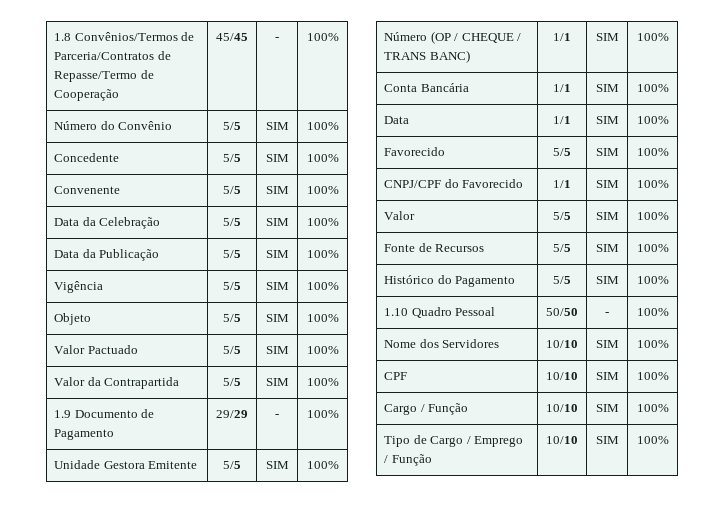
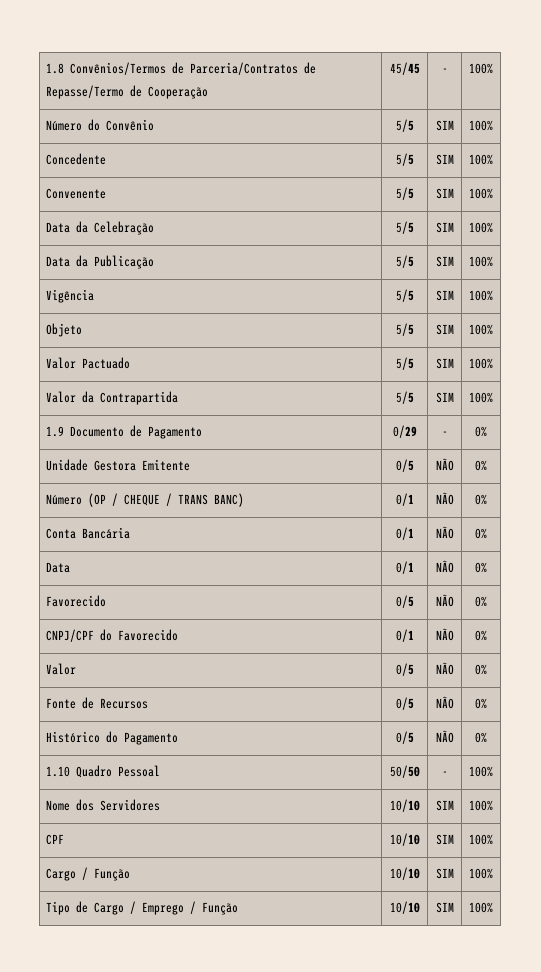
- 1.9 Documento de Pagamento | 29/29 | - | 100%
+ 1.9 Documento de Pagamento | 0/29 | - | 0%
- Unidade Gestora Emitente | 5/5 | SIM | 100%
+ Unidade Gestora Emitente | 0/5 | NÃO | 0%
- Número (OP / CHEQUE / TRANS BANC) | 1/1 | SIM | 100%
+ Número (OP / CHEQUE / TRANS BANC) | 0/1 | NÃO | 0%
- Conta Bancária | 1/1 | SIM | 100%
- Data | 1/1 | SIM | 100%
- Favorecido | 5/5 | SIM | 100%
- CNPJ/CPF do Favorecido | 1/1 | SIM | 100%
- Valor | 5/5 | SIM | 100%
+ Conta Bancária | 0/1 | NÃO | 0%
+ Data | 0/1 | NÃO | 0%
+ Favorecido | 0/5 | NÃO | 0%
+ CNPJ/CPF do Favorecido | 0/1 | NÃO | 0%
+ Valor | 0/5 | NÃO | 0%
- Fonte de Recursos | 5/5 | SIM | 100%
+ Fonte de Recursos | 0/5 | NÃO | 0%
- Histórico do Pagamento | 5/5 | SIM | 100%
+ Histórico do Pagamento | 0/5 | NÃO | 0%

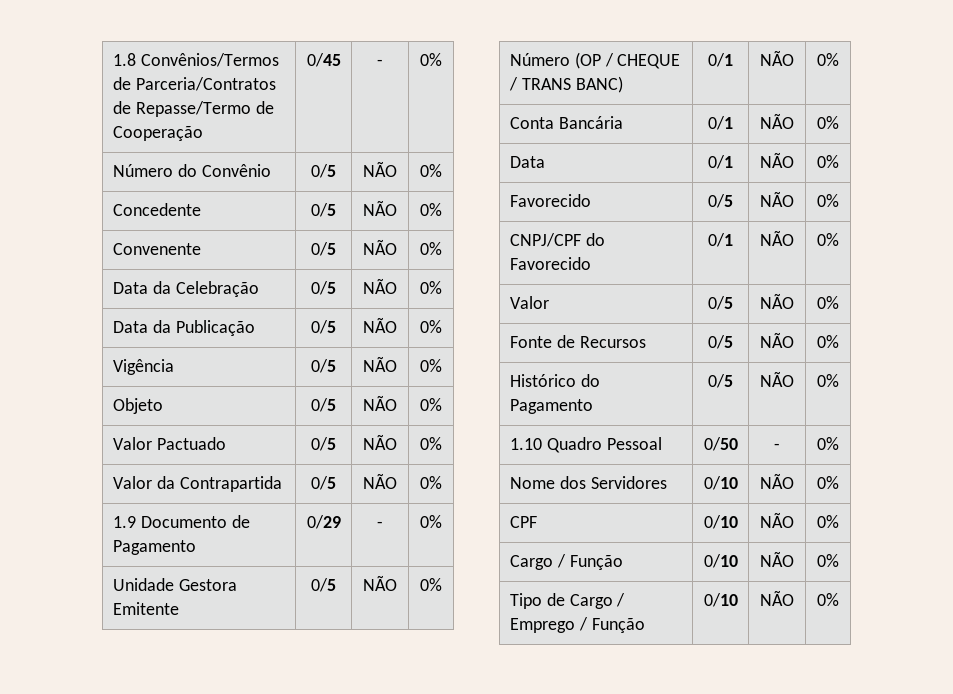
- 1.8 Convênios/Termos de Parceria/Contratos de Repasse/Termo de Cooperação | 45/45 | - | 100%
+ 1.8 Convênios/Termos de Parceria/Contratos de Repasse/Termo de Cooperação | 0/45 | - | 0%
- Número do Convênio | 5/5 | SIM | 100%
- Concedente | 5/5 | SIM | 100%
- Convenente | 5/5 | SIM | 100%
+ Número do Convênio | 0/5 | NÃO | 0%
+ Concedente | 0/5 | NÃO | 0%
+ Convenente | 0/5 | NÃO | 0%
- Data da Celebração | 5/5 | SIM | 100%
+ Data da Celebração | 0/5 | NÃO | 0%
- Data da Publicação | 5/5 | SIM | 100%
- Vigência | 5/5 | SIM | 100%
- Objeto | 5/5 | SIM | 100%
+ Data da Publicação | 0/5 | NÃO | 0%
+ Vigência | 0/5 | NÃO | 0%
+ Objeto | 0/5 | NÃO | 0%
- Valor Pactuado | 5/5 | SIM | 100%
+ Valor Pactuado | 0/5 | NÃO | 0%
- Valor da Contrapartida | 5/5 | SIM | 100%
+ Valor da Contrapartida | 0/5 | NÃO | 0%
- 1.10 Quadro Pessoal | 50/50 | - | 100%
+ 1.10 Quadro Pessoal | 0/50 | - | 0%
- Nome dos Servidores | 10/10 | SIM | 100%
- CPF | 10/10 | SIM | 100%
+ Nome dos Servidores | 0/10 | NÃO | 0%
+ CPF | 0/10 | NÃO | 0%
- Cargo / Função | 10/10 | SIM | 100%
+ Cargo / Função | 0/10 | NÃO | 0%
- Tipo de Cargo / Emprego / Função | 10/10 | SIM | 100%
+ Tipo de Cargo / Emprego / Função | 0/10 | NÃO | 0%

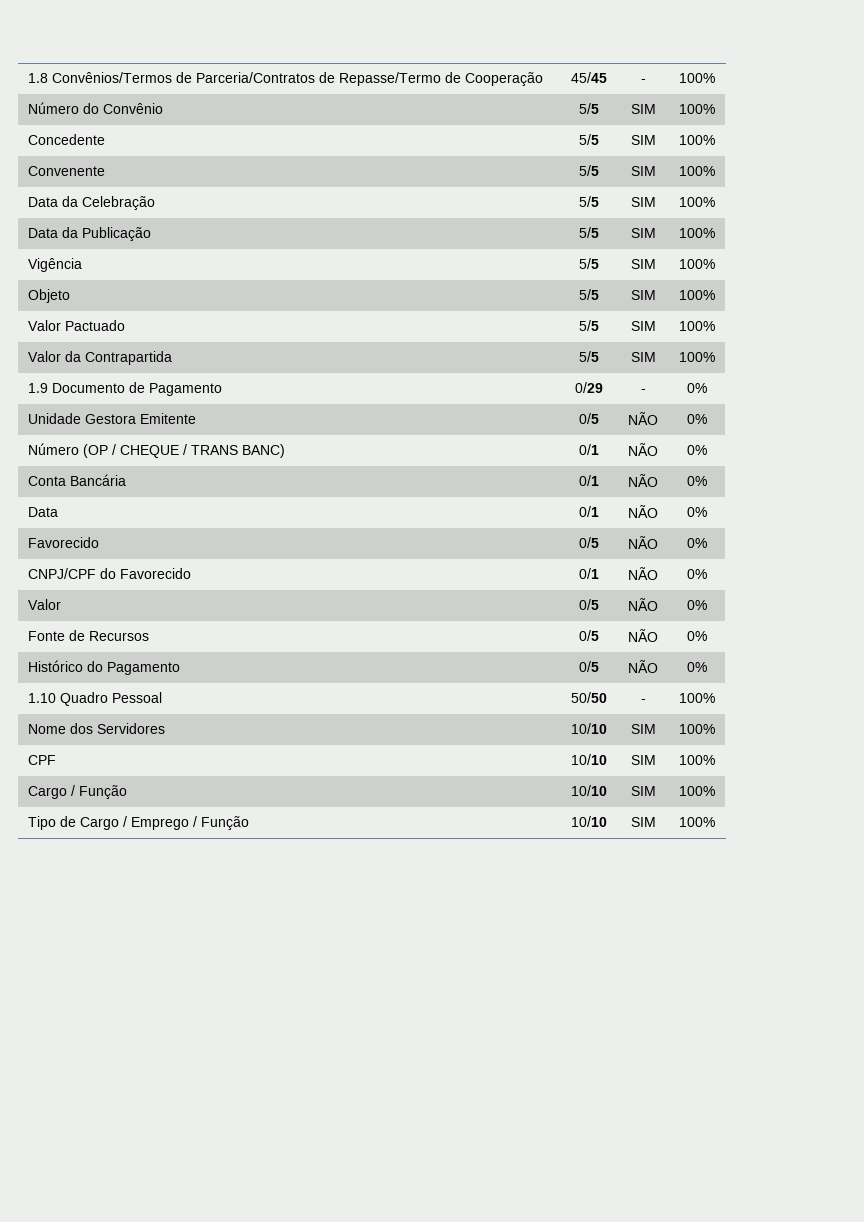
- 1.8 Convênios/Termos de Parceria/Contratos de Repasse/Termo de Cooperação | 0/45 | - | 0%
+ 1.8 Convênios/Termos de Parceria/Contratos de Repasse/Termo de Cooperação | 45/45 | - | 100%
- Número do Convênio | 0/5 | NÃO | 0%
- Concedente | 0/5 | NÃO | 0%
- Convenente | 0/5 | NÃO | 0%
+ Número do Convênio | 5/5 | SIM | 100%
+ Concedente | 5/5 | SIM | 100%
+ Convenente | 5/5 | SIM | 100%
- Data da Celebração | 0/5 | NÃO | 0%
+ Data da Celebração | 5/5 | SIM | 100%
- Data da Publicação | 0/5 | NÃO | 0%
- Vigência | 0/5 | NÃO | 0%
- Objeto | 0/5 | NÃO | 0%
+ Data da Publicação | 5/5 | SIM | 100%
+ Vigência | 5/5 | SIM | 100%
+ Objeto | 5/5 | SIM | 100%
- Valor Pactuado | 0/5 | NÃO | 0%
+ Valor Pactuado | 5/5 | SIM | 100%
- Valor da Contrapartida | 0/5 | NÃO | 0%
+ Valor da Contrapartida | 5/5 | SIM | 100%
- 1.10 Quadro Pessoal | 0/50 | - | 0%
+ 1.10 Quadro Pessoal | 50/50 | - | 100%
- Nome dos Servidores | 0/10 | NÃO | 0%
- CPF | 0/10 | NÃO | 0%
+ Nome dos Servidores | 10/10 | SIM | 100%
+ CPF | 10/10 | SIM | 100%
- Cargo / Função | 0/10 | NÃO | 0%
+ Cargo / Função | 10/10 | SIM | 100%
- Tipo de Cargo / Emprego / Função | 0/10 | NÃO | 0%
+ Tipo de Cargo / Emprego / Função | 10/10 | SIM | 100%

